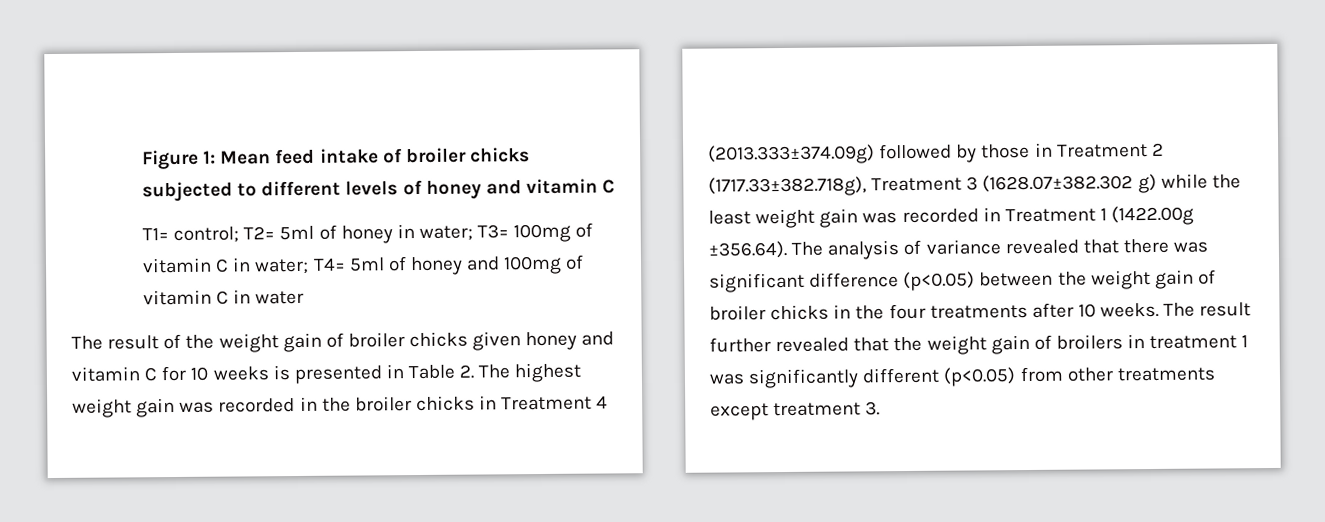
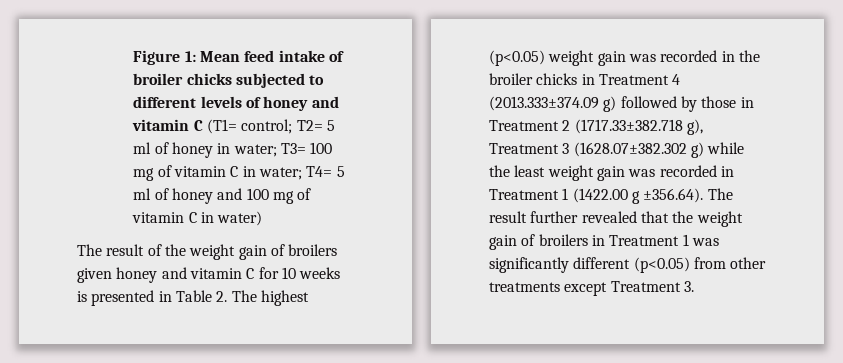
- Figure 1: Mean feed intake of broiler chicks subjected to different levels of honey and vitamin C
- T1= control; T2= 5ml of honey in water; T3= 100mg of vitamin C in water; T4= 5ml of honey and 100mg of vitamin C in water
+ Figure 1: Mean feed intake of broiler chicks subjected to different levels of honey and vitamin C (T1= control; T2= 5 ml of honey in water; T3= 100 mg of vitamin C in water; T4= 5 ml of honey and 100 mg of vitamin C in water)
- The result of the weight gain of broiler chicks given honey and vitamin C for 10 weeks is presented in Table 2. The highest weight gain was recorded in the broiler chicks in Treatment 4 (2013.333±374.09g) followed by those in Treatment 2 (1717.33±382.718g), Treatment 3 (1628.07±382.302 g) while the least weight gain was recorded in Treatment 1 (1422.00g ±356.64). The analysis of variance revealed that there was significant difference (p<0.05) between the weight gain of broiler chicks in the four treatments after 10 weeks. The result further revealed that the weight gain of broilers in treatment 1 was significantly different (p<0.05) from other treatments except treatment 3.
+ The result of the weight gain of broilers given honey and vitamin C for 10 weeks is presented in Table 2. The highest (p<0.05) weight gain was recorded in the broiler chicks in Treatment 4 (2013.333±374.09 g) followed by those in Treatment 2 (1717.33±382.718 g), Treatment 3 (1628.07±382.302 g) while the least weight gain was recorded in Treatment 1 (1422.00 g ±356.64). The result further revealed that the weight gain of broilers in Treatment 1 was significantly different (p<0.05) from other treatments except Treatment 3.

